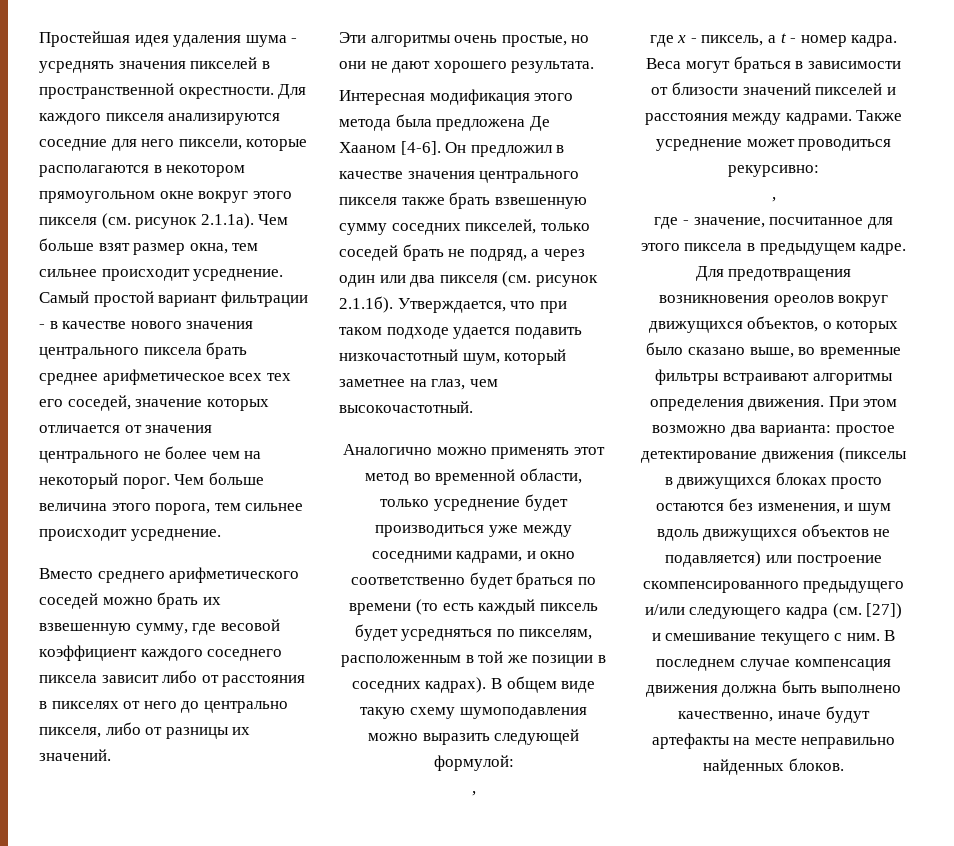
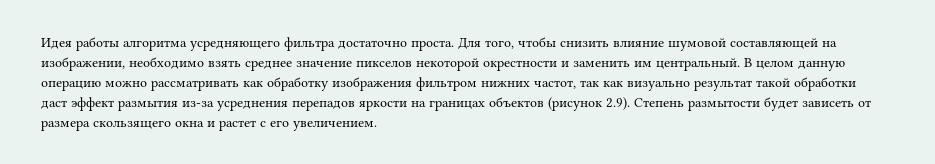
- Простейшая идея удаления шума - усреднять значения пикселей в пространственной окрестности. Для каждого пикселя анализируются соседние для него пиксели, которые располагаются в некотором прямоугольном окне вокруг этого пикселя (см. рисунок 2.1.1а). Чем больше взят размер окна, тем сильнее происходит усреднение. Самый простой вариант фильтрации - в качестве нового значения центрального пиксела брать среднее арифметическое всех тех его соседей, значение которых отличается от значения центрального не более чем на некоторый порог. Чем больше величина этого порога, тем сильнее происходит усреднение.
- Вместо среднего арифметического соседей можно брать их взвешенную сумму, где весовой коэффициент каждого соседнего пиксела зависит либо от расстояния в пикселях от него до центрально пикселя, либо от разницы их значений.
- Эти алгоритмы очень простые, но они не дают хорошего результата.
- Интересная модификация этого метода была предложена Де Хааном [4-6]. Он предложил в качестве значения центрального пикселя также брать взвешенную сумму соседних пикселей, только соседей брать не подряд, а через один или два пикселя (см. рисунок 2.1.1б). Утверждается, что при таком подходе удается подавить низкочастотный шум, который заметнее на глаз, чем высокочастотный.
- Аналогично можно применять этот метод во временной области, только усреднение будет производиться уже между соседними кадрами, и окно соответственно будет браться по времени (то есть каждый пиксель будет усредняться по пикселям, расположенным в той же позиции в соседних кадрах). В общем виде такую схему шумоподавления можно выразить следующей формулой:
- ,
- где x - пиксель, а t - номер кадра. Веса могут браться в зависимости от близости значений пикселей и расстояния между кадрами. Также усреднение может проводиться рекурсивно:
- ,
- где - значение, посчитанное для этого пиксела в предыдущем кадре. Для предотвращения возникновения ореолов вокруг движущихся объектов, о которых было сказано выше, во временные фильтры встраивают алгоритмы определения движения. При этом возможно два варианта: простое детектирование движения (пикселы в движущихся блоках просто остаются без изменения, и шум вдоль движущихся объектов не подавляется) или построение скомпенсированного предыдущего и/или следующего кадра (см. [27]) и смешивание текущего с ним. В последнем случае компенсация движения должна быть выполнено качественно, иначе будут артефакты на месте неправильно найденных блоков.
+ Идея работы алгоритма усредняющего фильтра достаточно проста. Для того, чтобы снизить влияние шумовой составляющей на изображении, необходимо взять среднее значение пикселов некоторой окрестности и заменить им центральный. В целом данную операцию можно рассматривать как обработку изображения фильтром нижних частот, так как визуально результат такой обработки даст эффект размытия из-за усреднения перепадов яркости на границах объектов (рисунок 2.9). Степень размытости будет зависеть от размера скользящего окна и растет с его увеличением.

